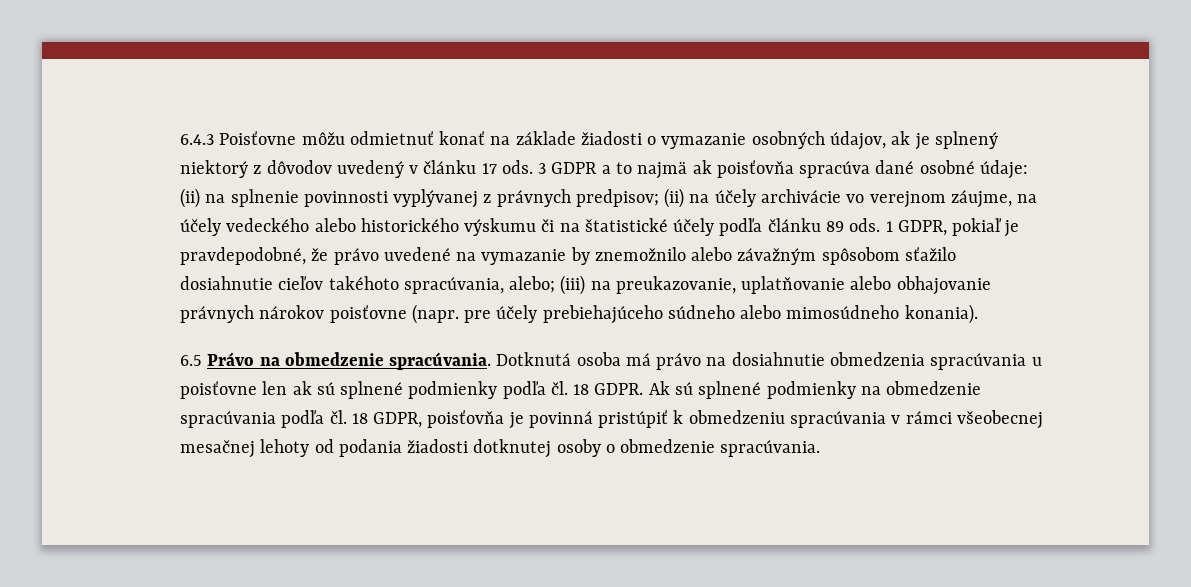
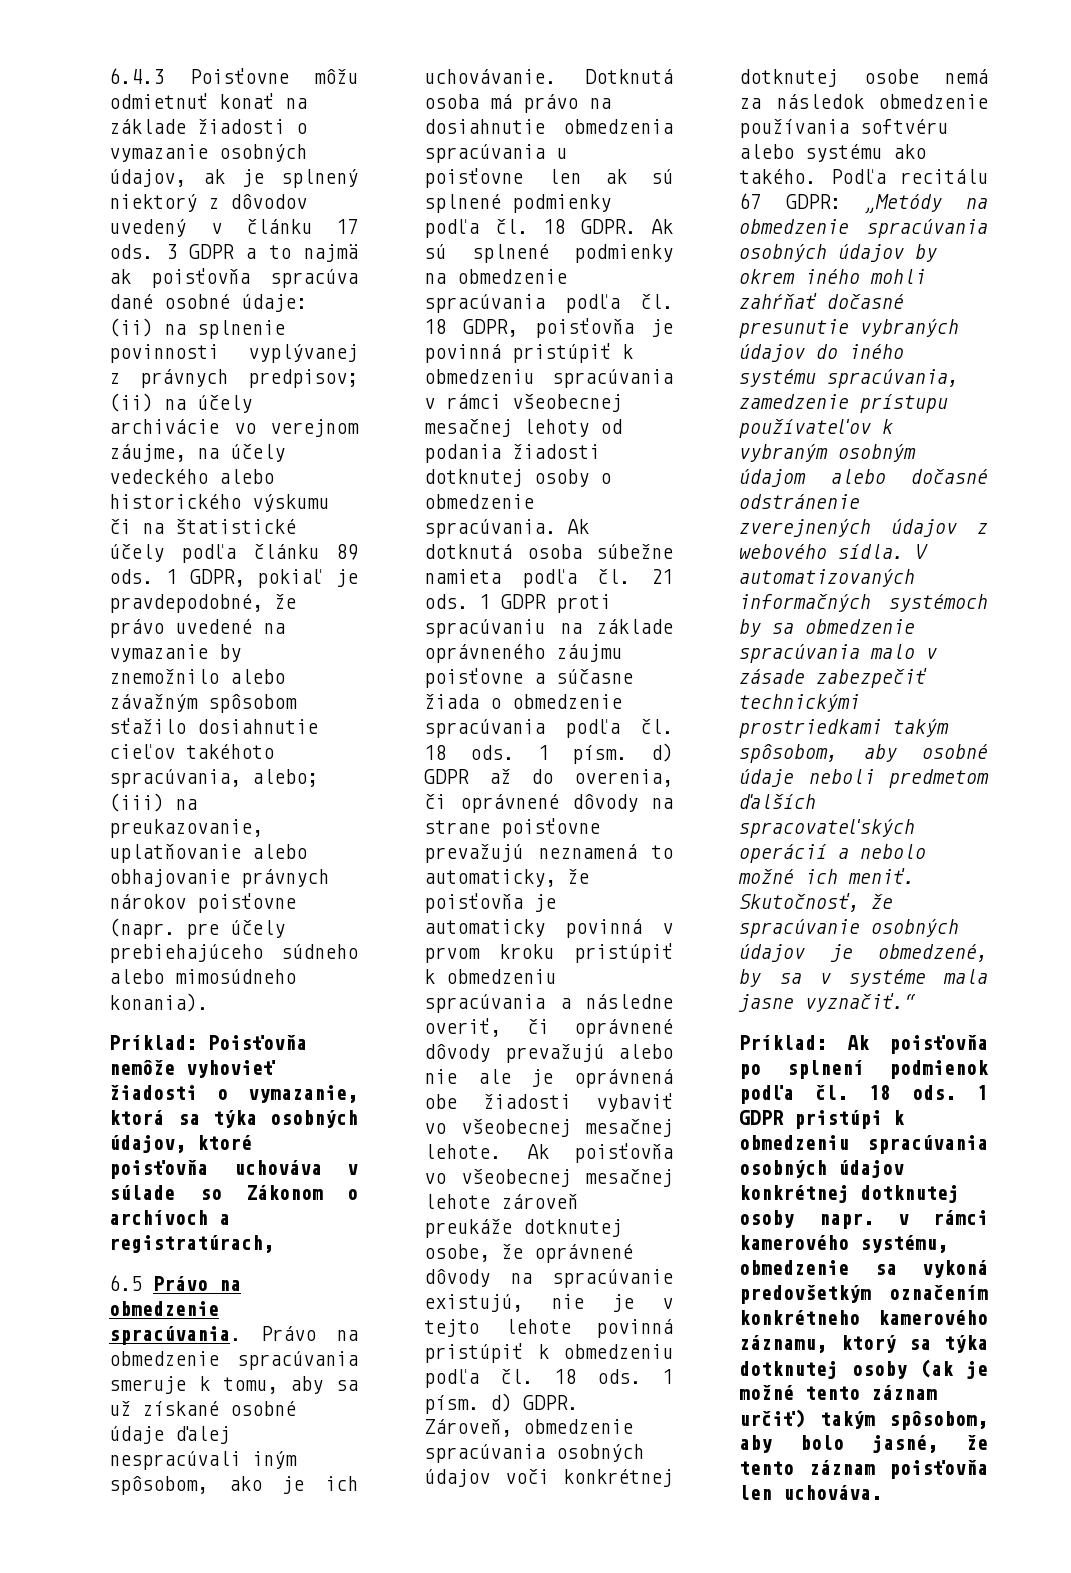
+ Príklad: Poisťovňa nemôže vyhovieť žiadosti o vymazanie, ktorá sa týka osobných údajov, ktoré poisťovňa uchováva v súlade so Zákonom o archívoch a registratúrach,
+ Právo na obmedzenie spracúvania smeruje k tomu, aby sa už získané osobné údaje ďalej nespracúvali iným spôsobom, ako je ich uchovávanie.
+ Ak dotknutá osoba súbežne namieta podľa čl. 21 ods. 1 GDPR proti spracúvaniu na základe oprávneného záujmu poisťovne a súčasne žiada o obmedzenie spracúvania podľa čl. 18 ods. 1 písm. d) GDPR až do overenia, či oprávnené dôvody na strane poisťovne prevažujú neznamená to automaticky, že poisťovňa je automaticky povinná v prvom kroku pristúpiť k obmedzeniu spracúvania a následne overiť, či oprávnené dôvody prevažujú alebo nie ale je oprávnená obe žiadosti vybaviť vo všeobecnej mesačnej lehote. Ak poisťovňa vo všeobecnej mesačnej lehote zároveň preukáže dotknutej osobe, že oprávnené dôvody na spracúvanie existujú, nie je v tejto lehote povinná pristúpiť k obmedzeniu podľa čl. 18 ods. 1 písm. d) GDPR. Zároveň, obmedzenie spracúvania osobných údajov voči konkrétnej dotknutej osobe nemá za následok obmedzenie používania softvéru alebo systému ako takého. Podľa recitálu 67 GDPR: „Metódy na obmedzenie spracúvania osobných údajov by okrem iného mohli zahŕňať dočasné presunutie vybraných údajov do iného systému spracúvania, zamedzenie prístupu používateľov k vybraným osobným údajom alebo dočasné odstránenie zverejnených údajov z webového sídla. V automatizovaných informačných systémoch by sa obmedzenie spracúvania malo v zásade zabezpečiť technickými prostriedkami takým spôsobom, aby osobné údaje neboli predmetom ďalších spracovateľských operácií a nebolo možné ich meniť. Skutočnosť, že spracúvanie osobných údajov je obmedzené, by sa v systéme mala jasne vyznačiť.“
+ Príklad: Ak poisťovňa po splnení podmienok podľa čl. 18 ods. 1 GDPR pristúpi k obmedzeniu spracúvania osobných údajov konkrétnej dotknutej osoby napr. v rámci kamerového systému, obmedzenie sa vykoná predovšetkým označením konkrétneho kamerového záznamu, ktorý sa týka dotknutej osoby (ak je možné tento záznam určiť) takým spôsobom, aby bolo jasné, že tento záznam poisťovňa len uchováva.

